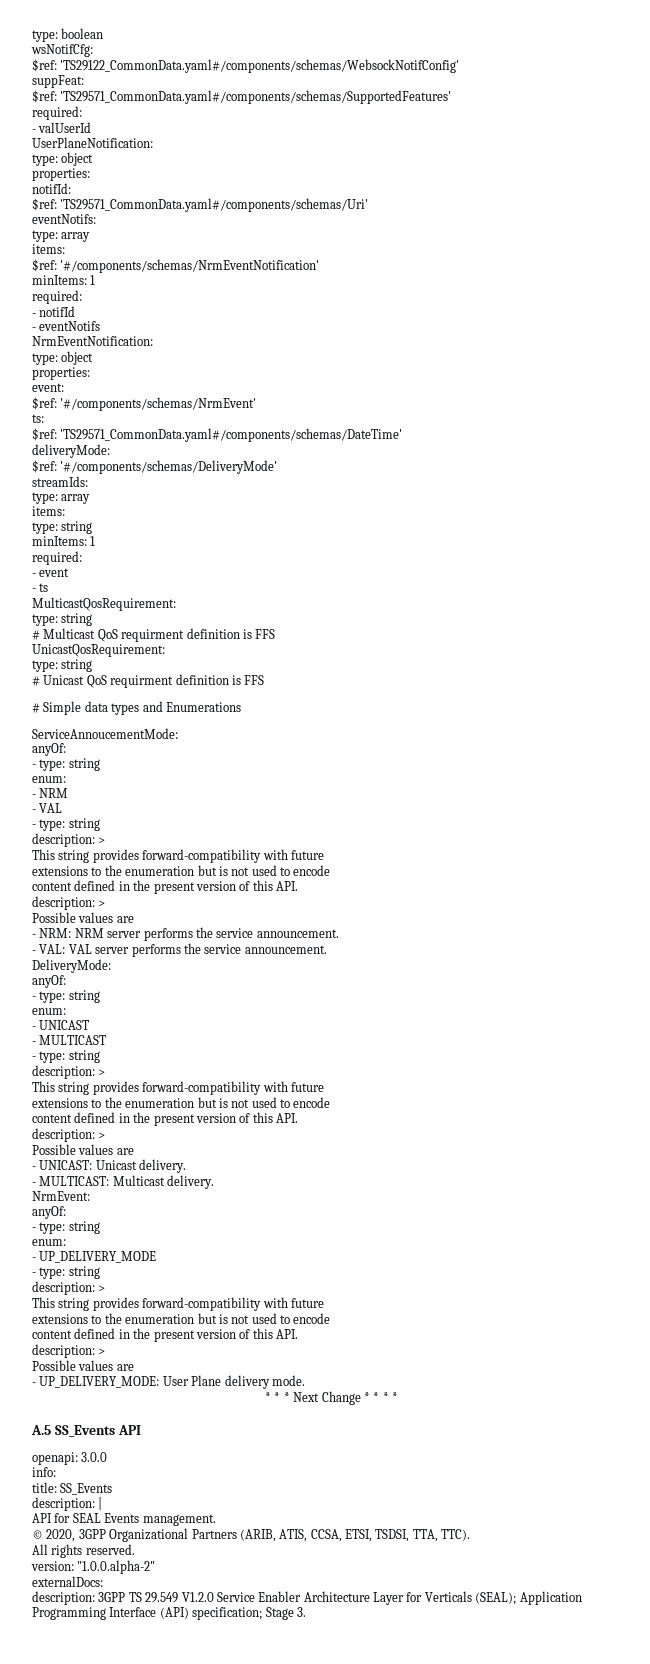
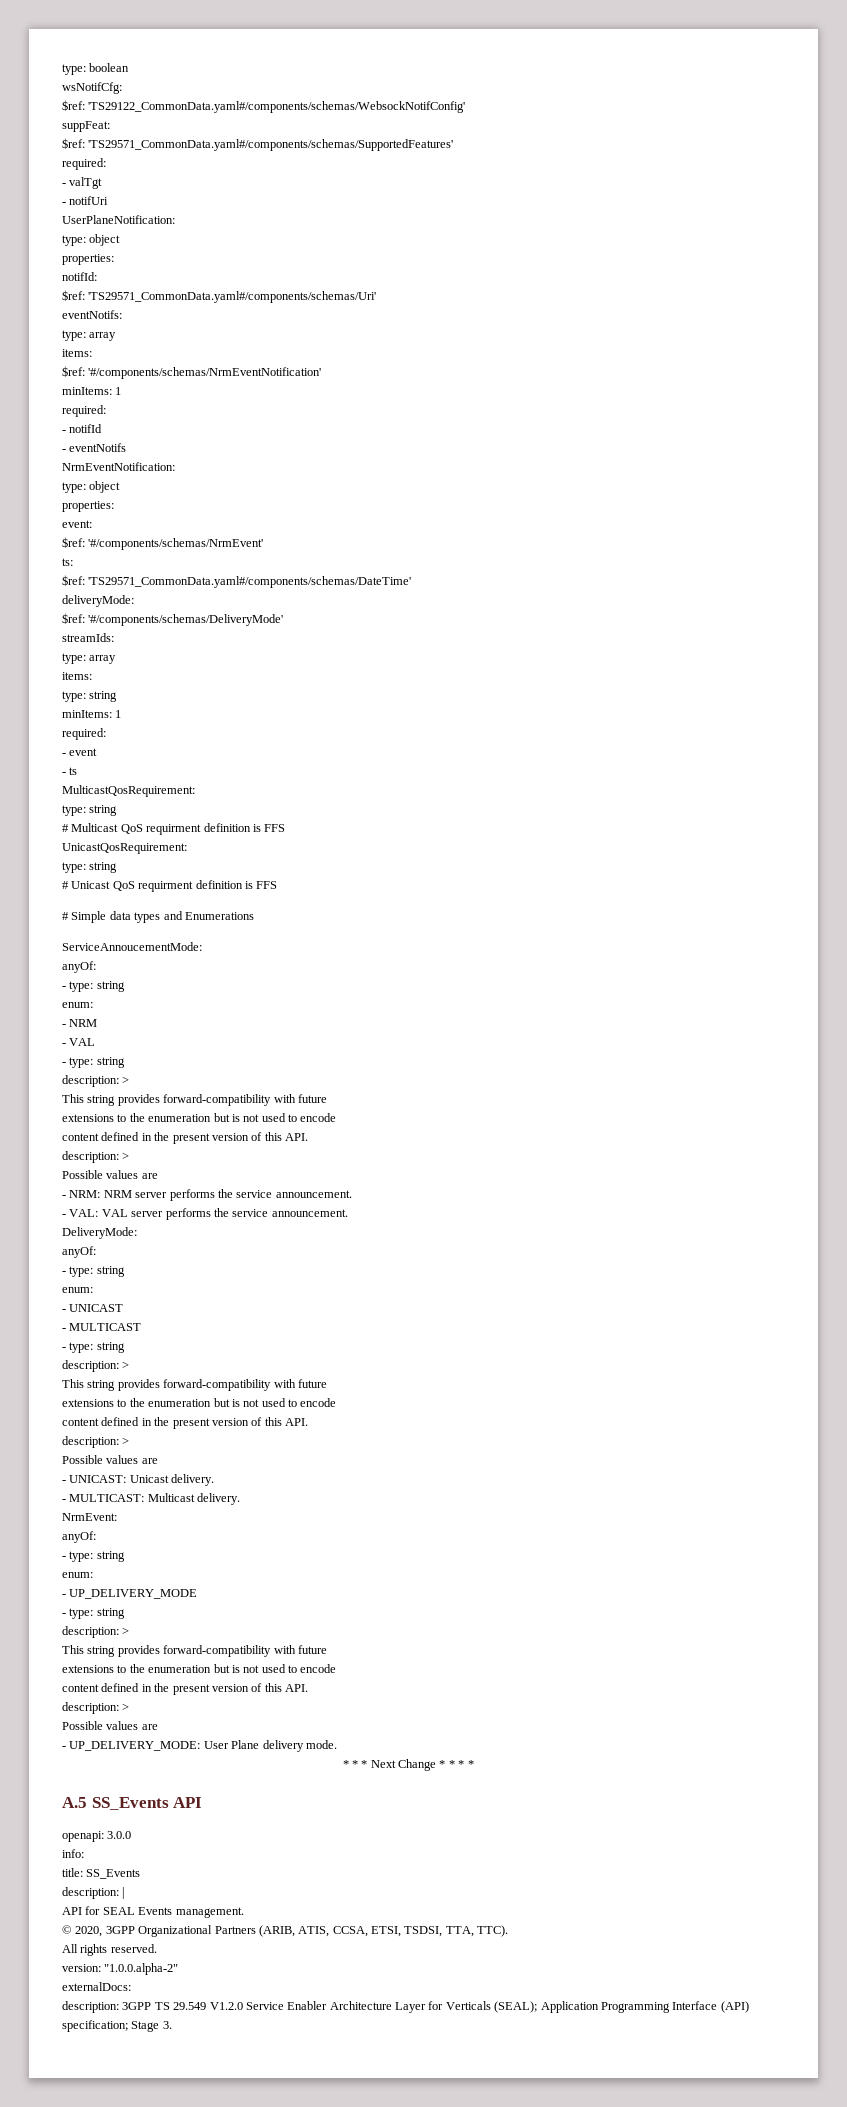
- - valUserId
+ - valTgt
+ - notifUri

